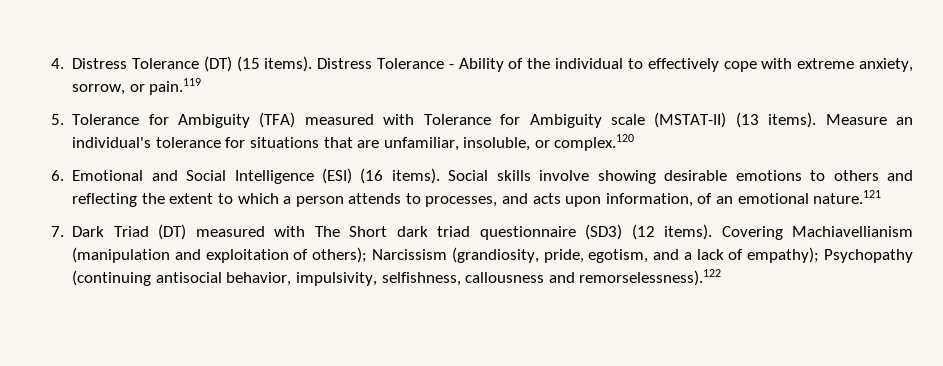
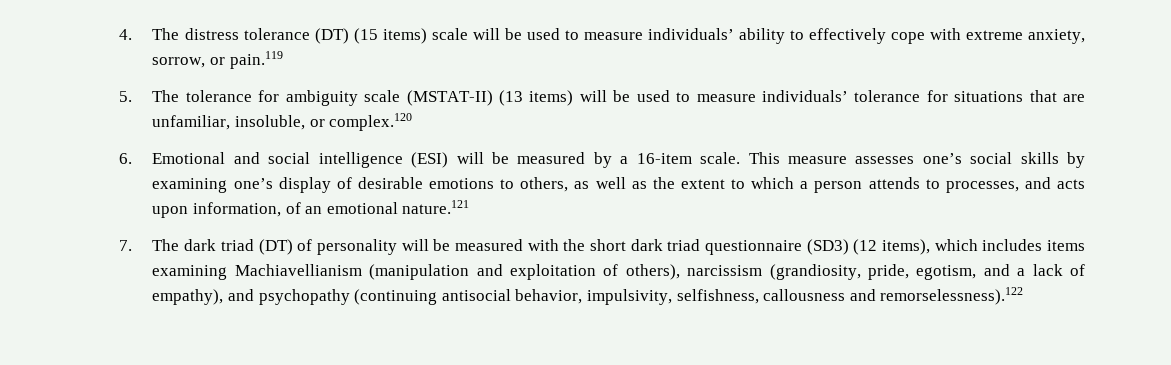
- 4. Distress Tolerance (DT) (15 items). Distress Tolerance - Ability of the individual to effectively cope with extreme anxiety, sorrow, or pain.119
+ 4. The distress tolerance (DT) (15 items) scale will be used to measure individuals’ ability to effectively cope with extreme anxiety, sorrow, or pain.119
- 5. Tolerance for Ambiguity (TFA) measured with Tolerance for Ambiguity scale (MSTAT-II) (13 items). Measure an individual's tolerance for situations that are unfamiliar, insoluble, or complex.120
+ 5. The tolerance for ambiguity scale (MSTAT-II) (13 items) will be used to measure individuals’ tolerance for situations that are unfamiliar, insoluble, or complex.120
- 6. Emotional and Social Intelligence (ESI) (16 items). Social skills involve showing desirable emotions to others and reflecting the extent to which a person attends to processes, and acts upon information, of an emotional nature.121
+ 6. Emotional and social intelligence (ESI) will be measured by a 16-item scale. This measure assesses one’s social skills by examining one’s display of desirable emotions to others, as well as the extent to which a person attends to processes, and acts upon information, of an emotional nature.121
- 7. Dark Triad (DT) measured with The Short dark triad questionnaire (SD3) (12 items). Covering Machiavellianism (manipulation and exploitation of others); Narcissism (grandiosity, pride, egotism, and a lack of empathy); Psychopathy (continuing antisocial behavior, impulsivity, selfishness, callousness and remorselessness).122
+ 7. The dark triad (DT) of personality will be measured with the short dark triad questionnaire (SD3) (12 items), which includes items examining Machiavellianism (manipulation and exploitation of others), narcissism (grandiosity, pride, egotism, and a lack of empathy), and psychopathy (continuing antisocial behavior, impulsivity, selfishness, callousness and remorselessness).122

